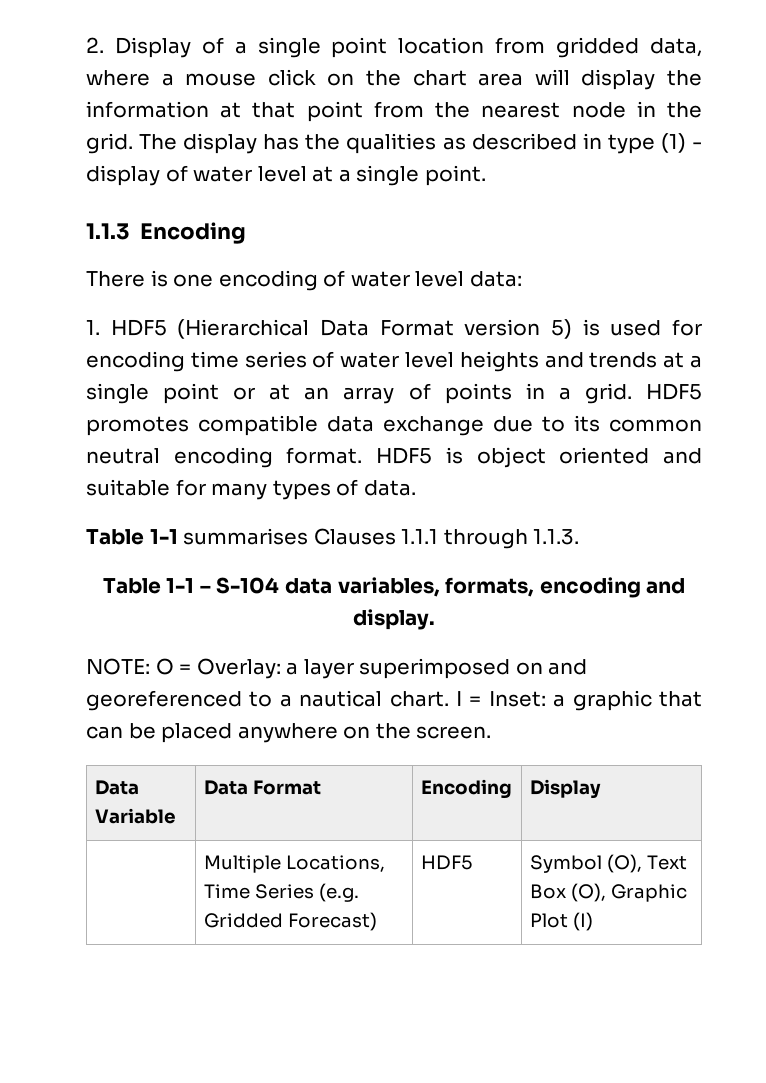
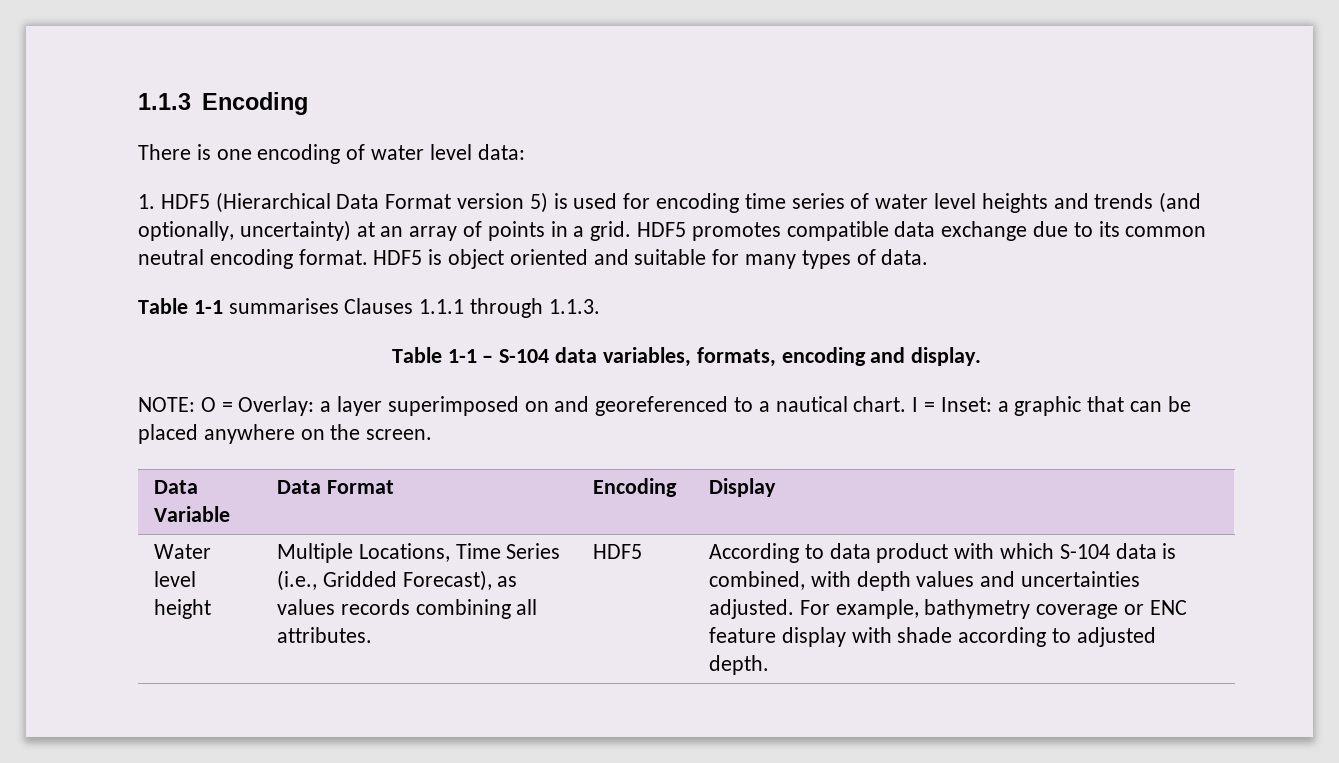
- 2. Display of a single point location from gridded data, where a mouse click on the chart area will display the information at that point from the nearest node in the grid. The display has the qualities as described in type (1) - display of water level at a single point.
- 1. HDF5 (Hierarchical Data Format version 5) is used for encoding time series of water level heights and trends at a single point or at an array of points in a grid.
+ 1. HDF5 (Hierarchical Data Format version 5) is used for encoding time series of water level heights and trends (and optionally, uncertainty) at an array of points in a grid.
+ Water level height
- Multiple Locations, Time Series (e.g. Gridded Forecast) | HDF5 | Symbol (O), Text Box (O), Graphic Plot (I)
+ Multiple Locations, Time Series (i.e., Gridded Forecast), as values records combining all attributes. | HDF5 | According to data product with which S-104 data is combined, with depth values and uncertainties adjusted. For example, bathymetry coverage or ENC feature display with shade according to adjusted depth.

